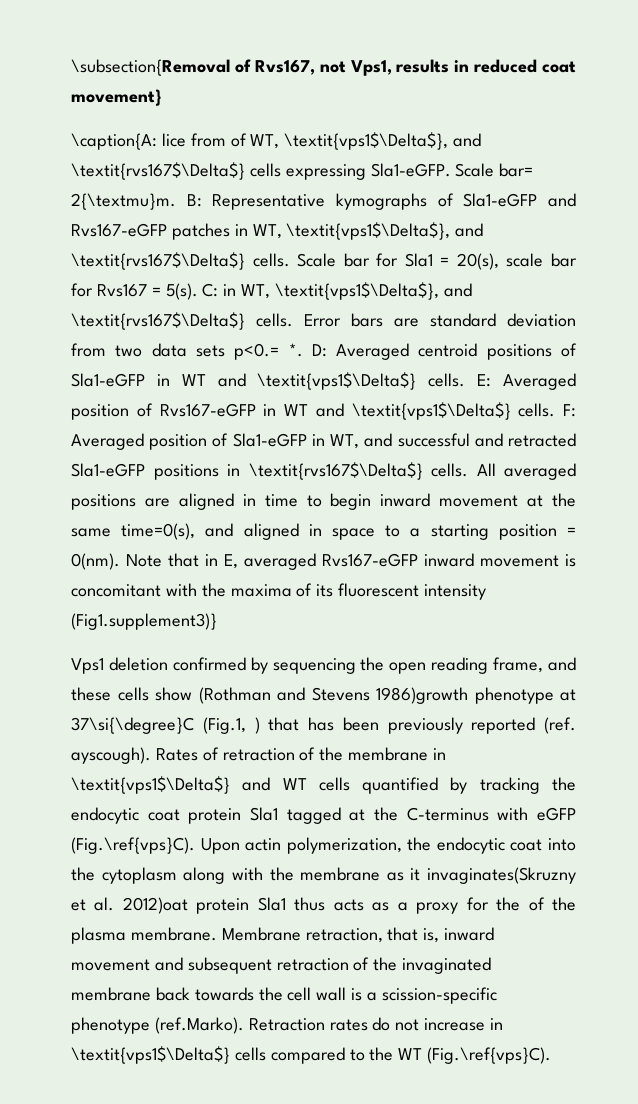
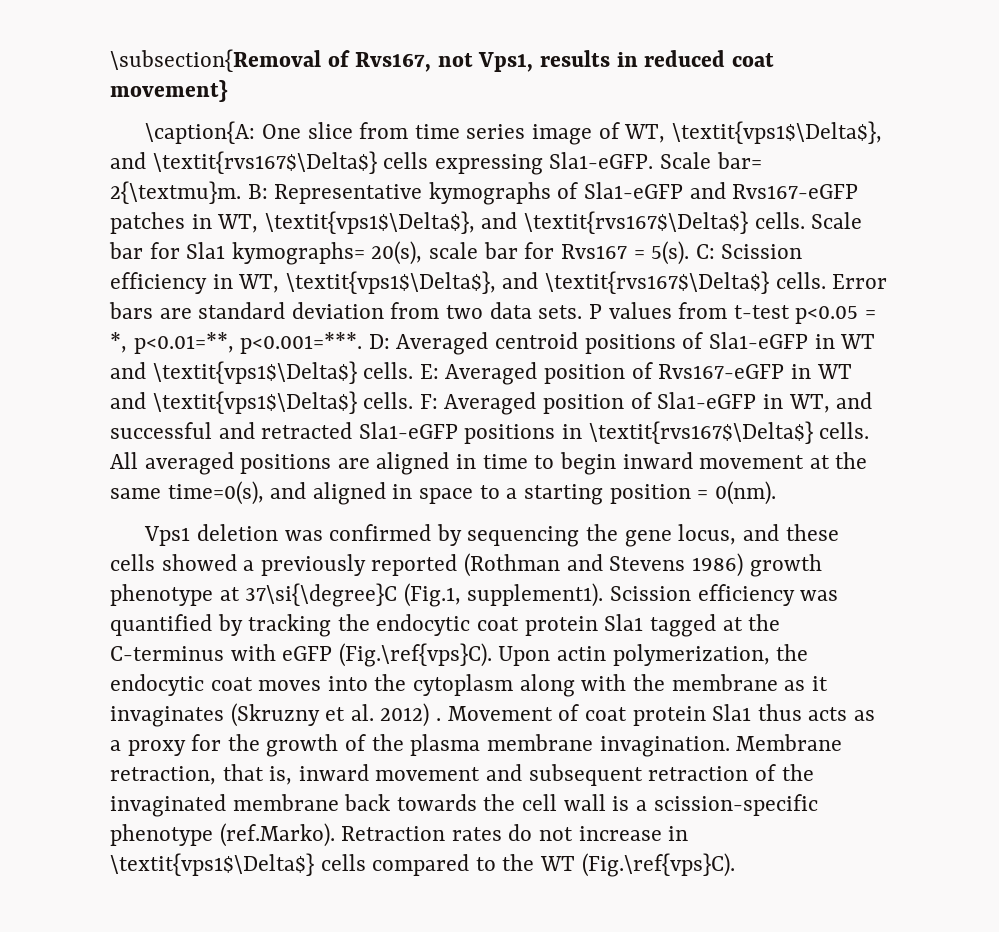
- \caption{A: lice from of WT, \textit{vps1$\Delta$}, and \textit{rvs167$\Delta$} cells expressing Sla1-eGFP.
+ \caption{A: One slice from time series image of WT, \textit{vps1$\Delta$}, and \textit{rvs167$\Delta$} cells expressing Sla1-eGFP.
- Scale bar for Sla1 = 20(s), scale bar for Rvs167 = 5(s).
+ Scale bar for Sla1 kymographs= 20(s), scale bar for Rvs167 = 5(s).
- C: in WT, \textit{vps1$\Delta$}, and \textit{rvs167$\Delta$} cells.
+ C: Scission efficiency in WT, \textit{vps1$\Delta$}, and \textit{rvs167$\Delta$} cells.
- Error bars are standard deviation from two data sets p<0.= *. D: Averaged centroid positions of Sla1-eGFP in WT and \textit{vps1$\Delta$} cells.
+ Error bars are standard deviation from two data sets. P values from t-test p<0.05 = *, p<0.01=**, p<0.001=***. D: Averaged centroid positions of Sla1-eGFP in WT and \textit{vps1$\Delta$} cells.
- Note that in E, averaged Rvs167-eGFP inward movement is concomitant with the maxima of its fluorescent intensity (Fig1.supplement3)}
- Vps1 deletion confirmed by sequencing the open reading frame, and these cells show (Rothman and Stevens 1986)growth phenotype at 37\si{\degree}C (Fig.1, ) that has been previously reported (ref. ayscough). Rates of retraction of the membrane in \textit{vps1$\Delta$} and WT cells quantified by tracking the endocytic coat protein Sla1 tagged at the C-terminus with eGFP (Fig.\ref{vps}C). Upon actin polymerization, the endocytic coat into the cytoplasm along with the membrane as it invaginates(Skruzny et al. 2012)oat protein Sla1 thus acts as a proxy for the of the plasma membrane.
+ Vps1 deletion was confirmed by sequencing the gene locus, and these cells showed a previously reported (Rothman and Stevens 1986) growth phenotype at 37\si{\degree}C (Fig.1, supplement1). Scission efficiency was quantified by tracking the endocytic coat protein Sla1 tagged at the C-terminus with eGFP (Fig.\ref{vps}C). Upon actin polymerization, the endocytic coat moves into the cytoplasm along with the membrane as it invaginates (Skruzny et al. 2012) . Movement of coat protein Sla1 thus acts as a proxy for the growth of the plasma membrane invagination.

